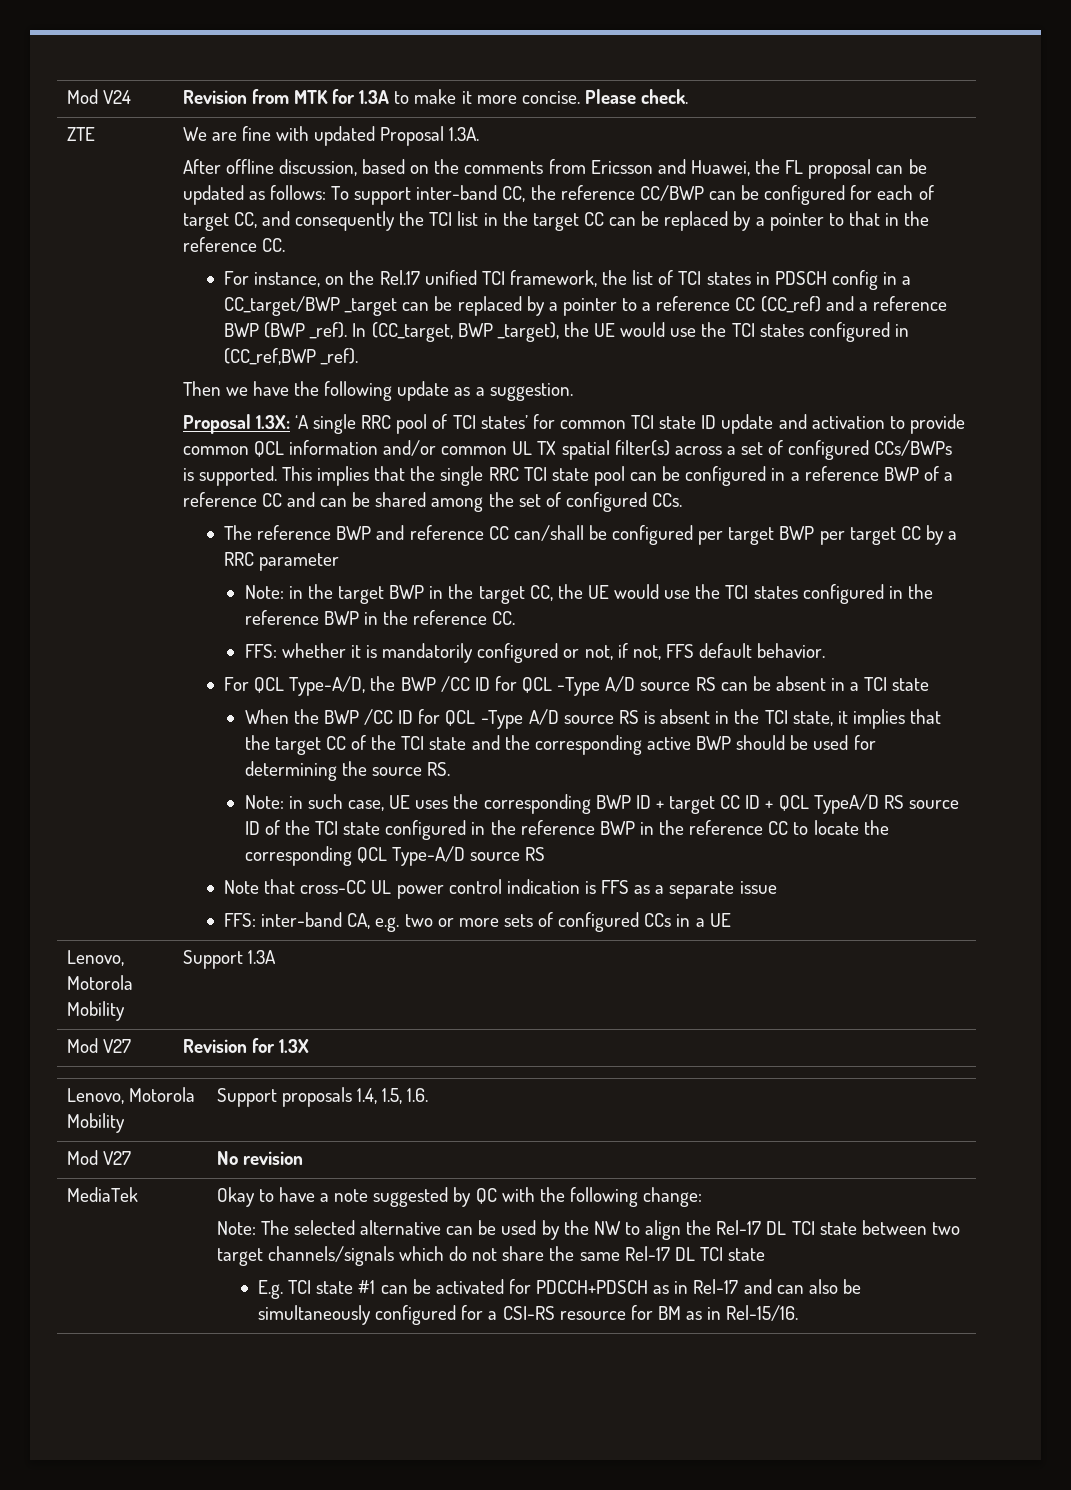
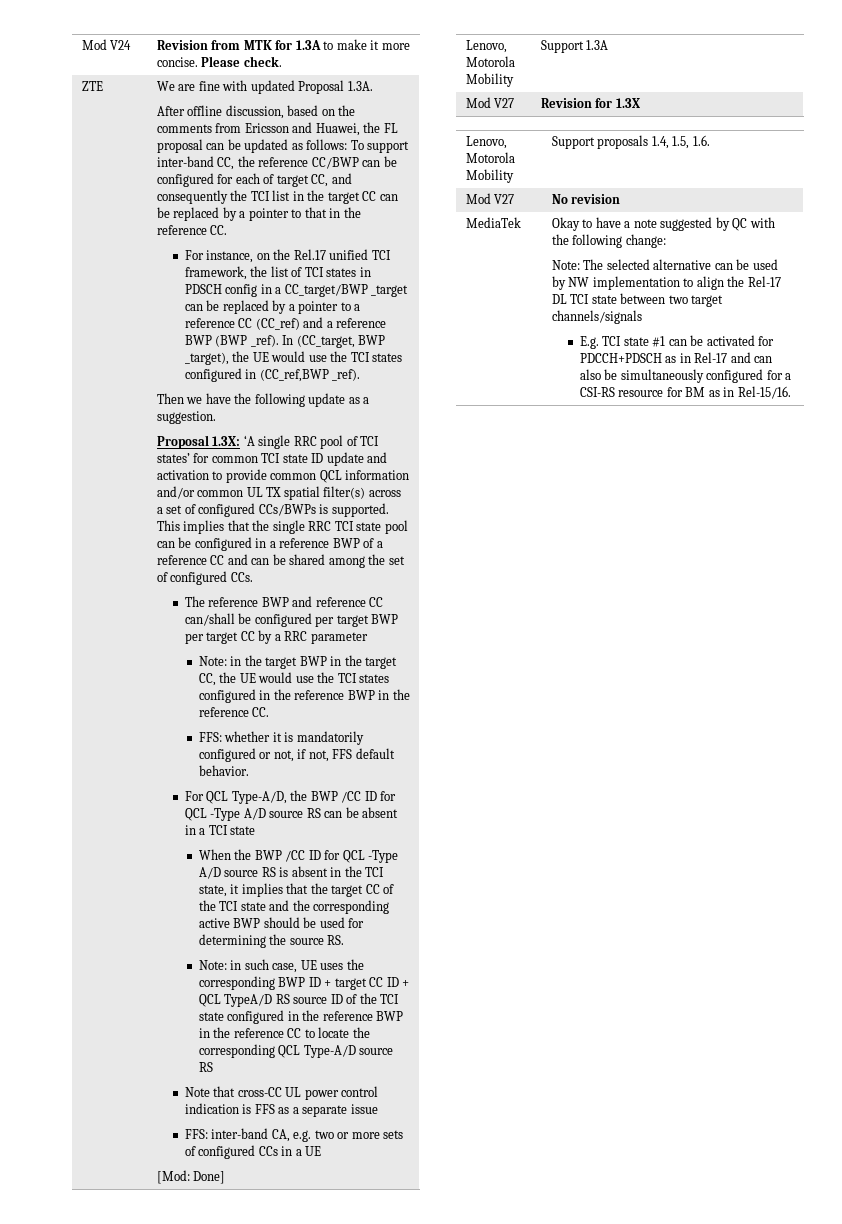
+ [Mod: Done]
- Note: The selected alternative can be used by the NW to align the Rel-17 DL TCI state between two target channels/signals which do not share the same Rel-17 DL TCI state
+ Note: The selected alternative can be used by NW implementation to align the Rel-17 DL TCI state between two target channels/signals

